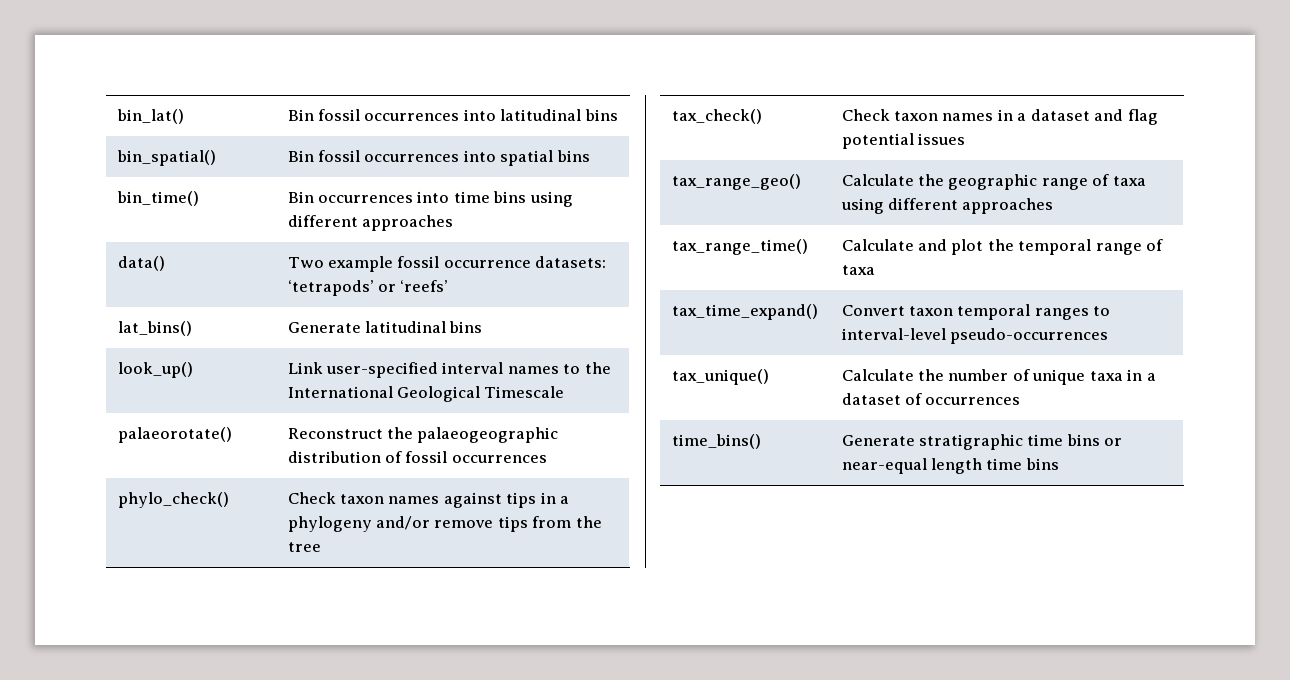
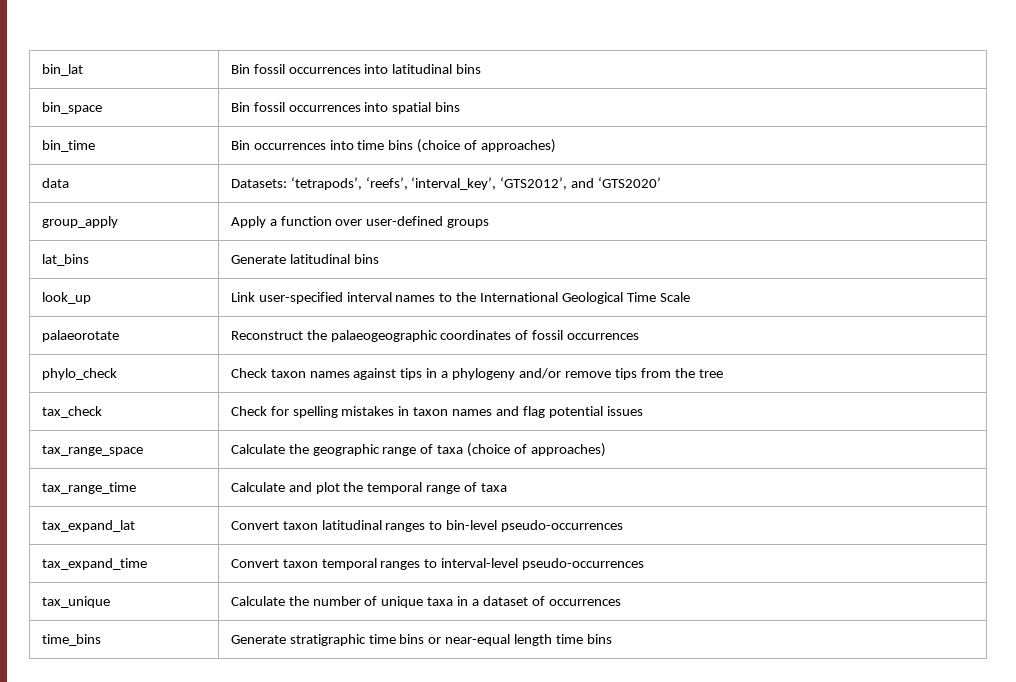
- bin_lat() | Bin fossil occurrences into latitudinal bins
+ bin_lat | Bin fossil occurrences into latitudinal bins
- bin_spatial() | Bin fossil occurrences into spatial bins
+ bin_space | Bin fossil occurrences into spatial bins
- bin_time() | Bin occurrences into time bins using different approaches
- data() | Two example fossil occurrence datasets: ‘tetrapods’ or ‘reefs’
- lat_bins() | Generate latitudinal bins
+ bin_time | Bin occurrences into time bins (choice of approaches)
+ data | Datasets: ‘tetrapods’, ‘reefs’, ‘interval_key’, ‘GTS2012’, and ‘GTS2020’
+ group_apply | Apply a function over user-defined groups
+ lat_bins | Generate latitudinal bins
- look_up() | Link user-specified interval names to the International Geological Timescale
- palaeorotate() | Reconstruct the palaeogeographic distribution of fossil occurrences
+ look_up | Link user-specified interval names to the International Geological Time Scale
+ palaeorotate | Reconstruct the palaeogeographic coordinates of fossil occurrences
- phylo_check() | Check taxon names against tips in a phylogeny and/or remove tips from the tree
+ phylo_check | Check taxon names against tips in a phylogeny and/or remove tips from the tree
- tax_check() | Check taxon names in a dataset and flag potential issues
+ tax_check | Check for spelling mistakes in taxon names and flag potential issues
- tax_range_geo() | Calculate the geographic range of taxa using different approaches
- tax_range_time() | Calculate and plot the temporal range of taxa
+ tax_range_space | Calculate the geographic range of taxa (choice of approaches)
+ tax_range_time | Calculate and plot the temporal range of taxa
- tax_time_expand() | Convert taxon temporal ranges to interval-level pseudo-occurrences
+ tax_expand_lat | Convert taxon latitudinal ranges to bin-level pseudo-occurrences
+ tax_expand_time | Convert taxon temporal ranges to interval-level pseudo-occurrences
- tax_unique() | Calculate the number of unique taxa in a dataset of occurrences
+ tax_unique | Calculate the number of unique taxa in a dataset of occurrences
- time_bins() | Generate stratigraphic time bins or near-equal length time bins
+ time_bins | Generate stratigraphic time bins or near-equal length time bins

